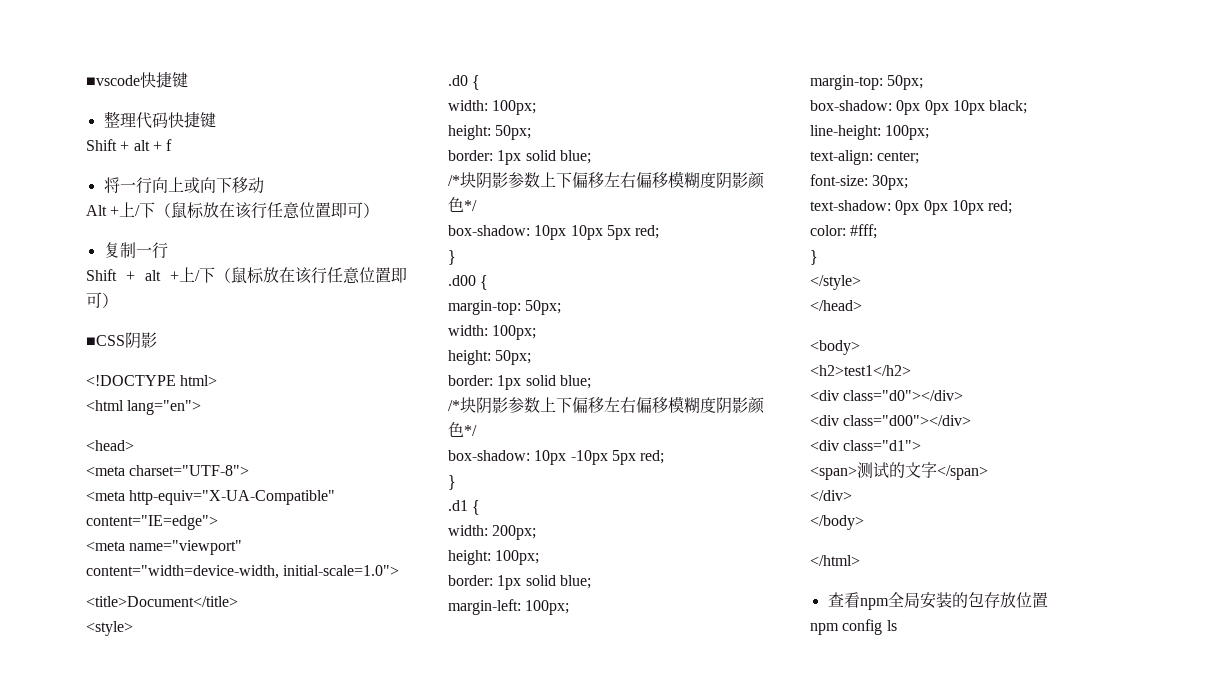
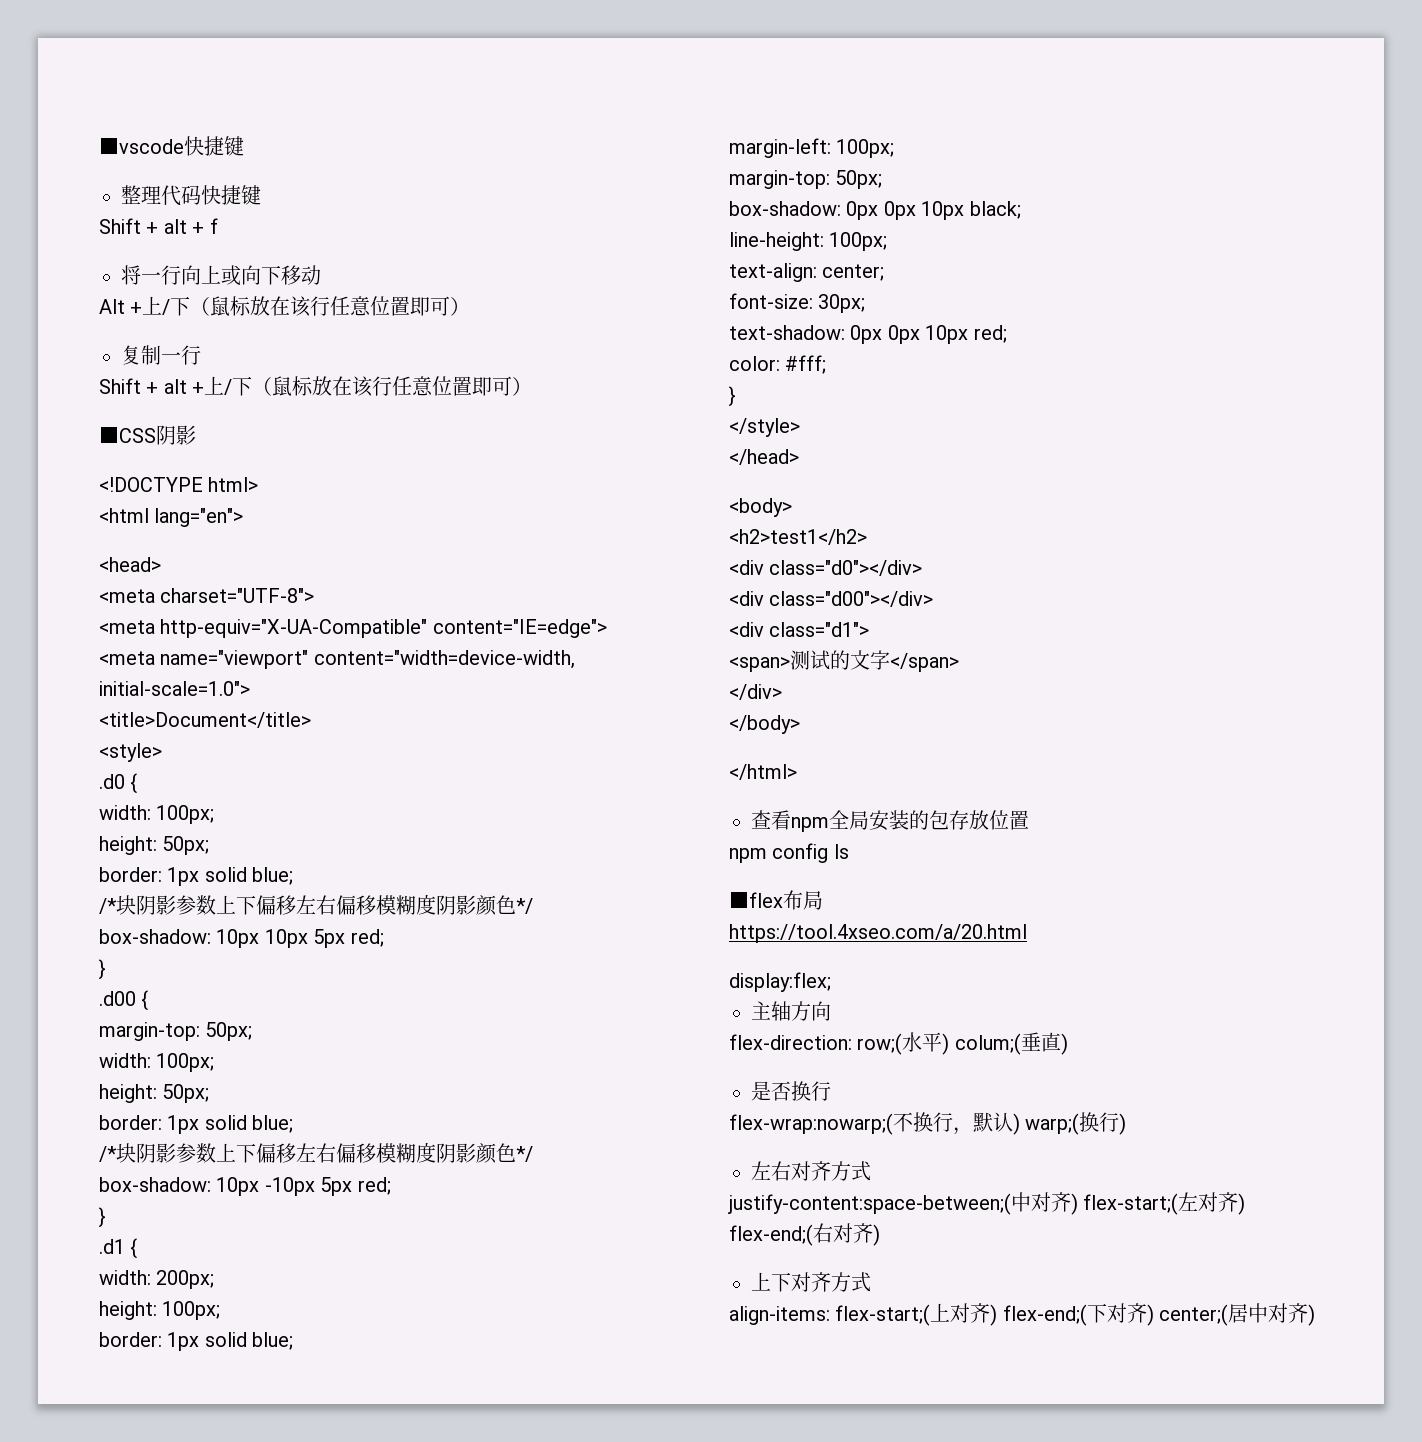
+ ■flex布局
+ https://tool.4xseo.com/a/20.html
+ display:flex;
+ 主轴方向
+ flex-direction: row;(水平) colum;(垂直)
+ 是否换行
+ flex-wrap:nowarp;(不换行，默认) warp;(换行)
+ 左右对齐方式
+ justify-content:space-between;(中对齐) flex-start;(左对齐) flex-end;(右对齐)
+ 上下对齐方式
+ align-items: flex-start;(上对齐) flex-end;(下对齐) center;(居中对齐)

